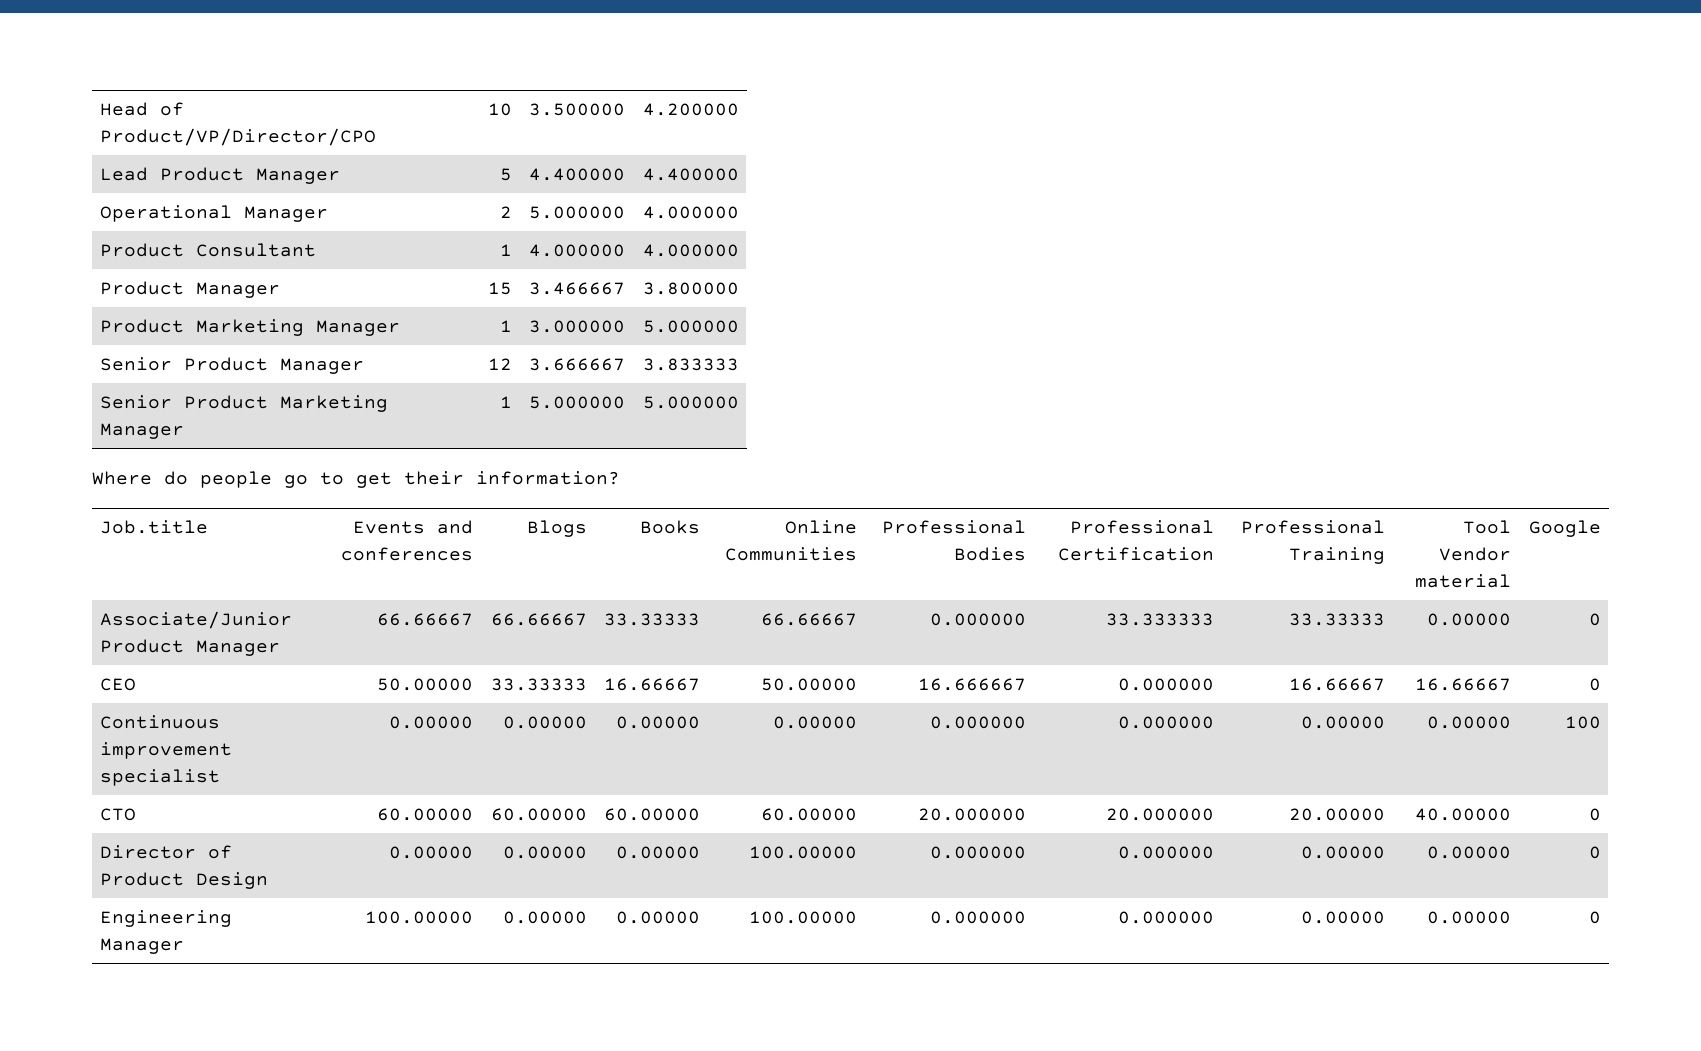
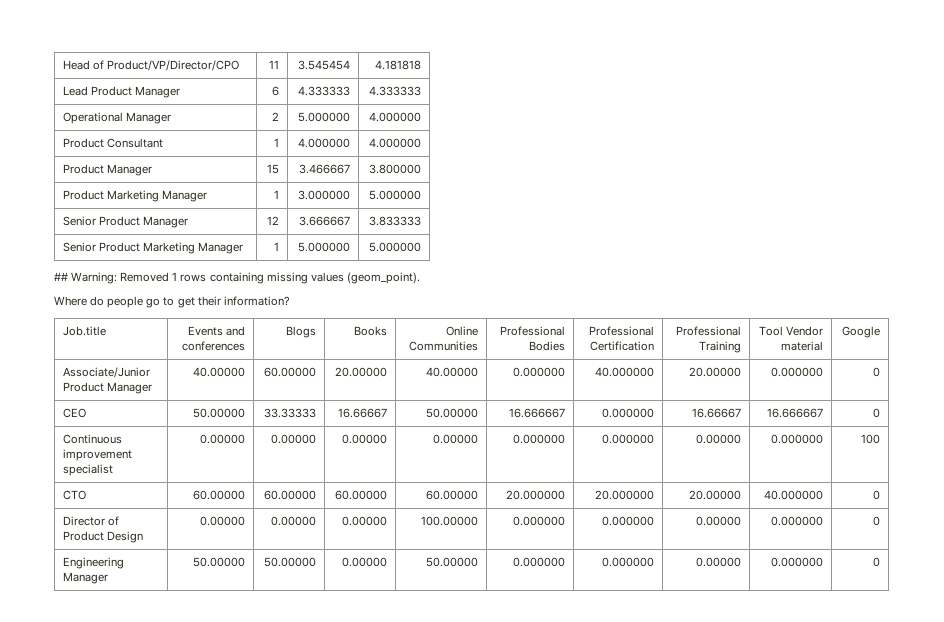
- Head of Product/VP/Director/CPO | 10 | 3.500000 | 4.200000
+ Head of Product/VP/Director/CPO | 11 | 3.545454 | 4.181818
- Lead Product Manager | 5 | 4.400000 | 4.400000
+ Lead Product Manager | 6 | 4.333333 | 4.333333
+ ## Warning: Removed 1 rows containing missing values (geom_point).
- Associate/Junior Product Manager | 66.66667 | 66.66667 | 33.33333 | 66.66667 | 0.000000 | 33.333333 | 33.33333 | 0.00000 | 0
+ Associate/Junior Product Manager | 40.00000 | 60.00000 | 20.00000 | 40.00000 | 0.000000 | 40.000000 | 20.00000 | 0.000000 | 0
- CEO | 50.00000 | 33.33333 | 16.66667 | 50.00000 | 16.666667 | 0.000000 | 16.66667 | 16.66667 | 0
+ CEO | 50.00000 | 33.33333 | 16.66667 | 50.00000 | 16.666667 | 0.000000 | 16.66667 | 16.666667 | 0
- Continuous improvement specialist | 0.00000 | 0.00000 | 0.00000 | 0.00000 | 0.000000 | 0.000000 | 0.00000 | 0.00000 | 100
+ Continuous improvement specialist | 0.00000 | 0.00000 | 0.00000 | 0.00000 | 0.000000 | 0.000000 | 0.00000 | 0.000000 | 100
- CTO | 60.00000 | 60.00000 | 60.00000 | 60.00000 | 20.000000 | 20.000000 | 20.00000 | 40.00000 | 0
+ CTO | 60.00000 | 60.00000 | 60.00000 | 60.00000 | 20.000000 | 20.000000 | 20.00000 | 40.000000 | 0
- Director of Product Design | 0.00000 | 0.00000 | 0.00000 | 100.00000 | 0.000000 | 0.000000 | 0.00000 | 0.00000 | 0
+ Director of Product Design | 0.00000 | 0.00000 | 0.00000 | 100.00000 | 0.000000 | 0.000000 | 0.00000 | 0.000000 | 0
- Engineering Manager | 100.00000 | 0.00000 | 0.00000 | 100.00000 | 0.000000 | 0.000000 | 0.00000 | 0.00000 | 0
+ Engineering Manager | 50.00000 | 50.00000 | 0.00000 | 50.00000 | 0.000000 | 0.000000 | 0.00000 | 0.000000 | 0

